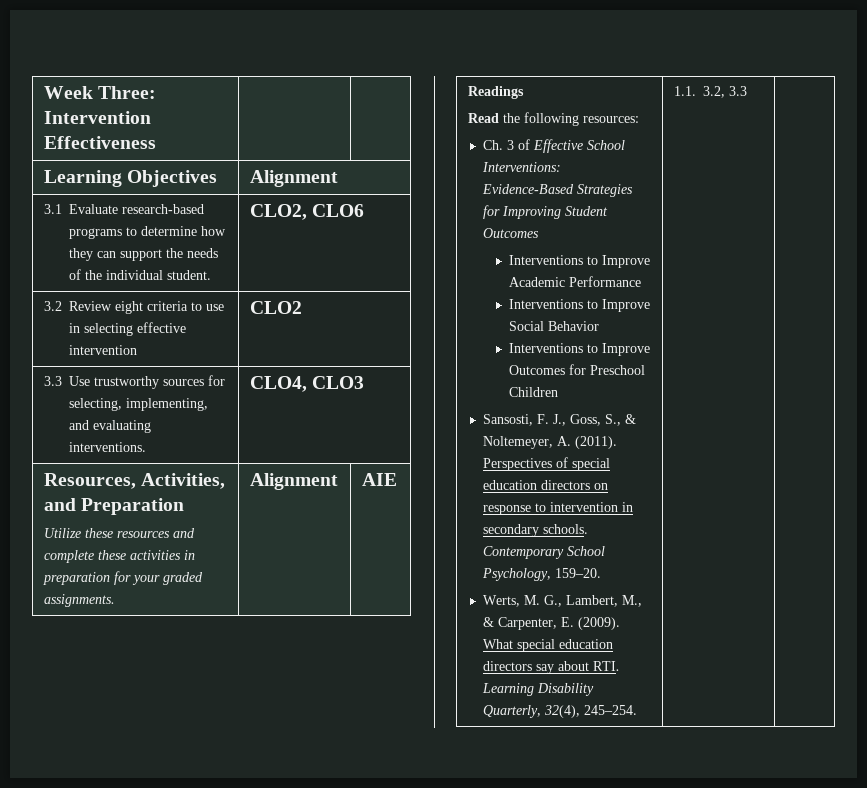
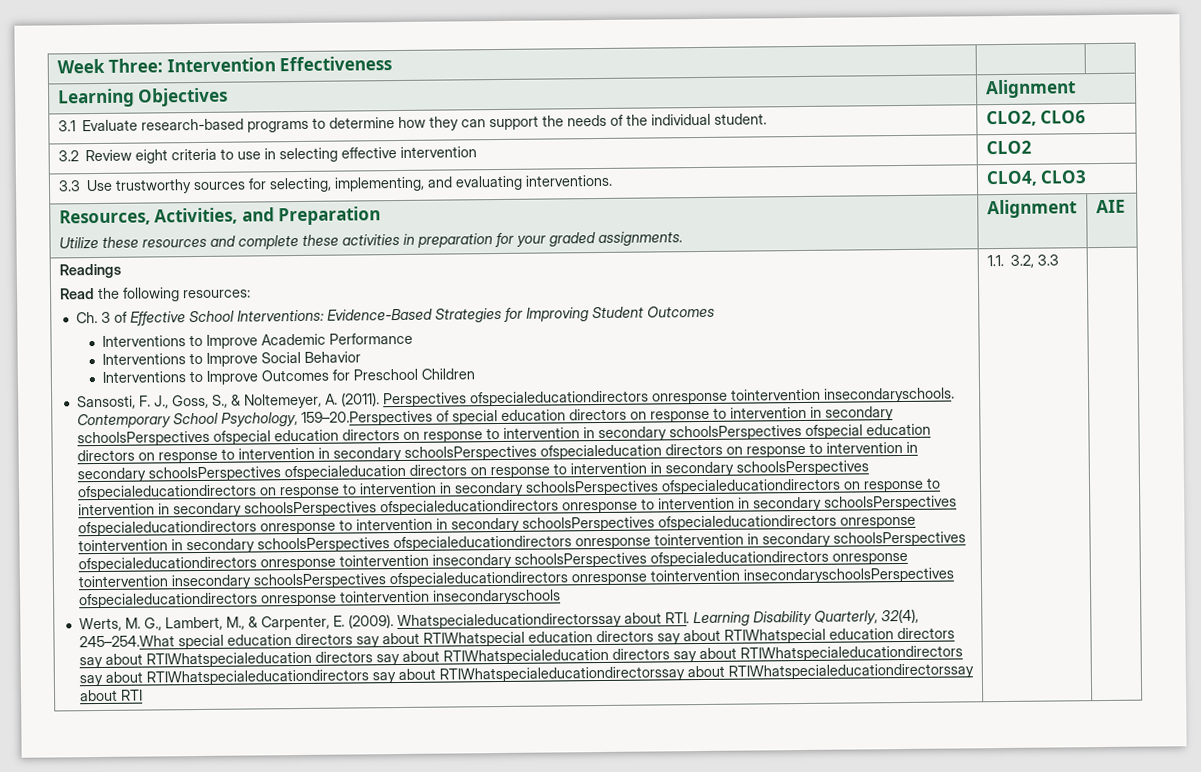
- Perspectives of special education directors on response to intervention in secondary schools. Contemporary School Psychology, 159–20.
+ Perspectives ofspecialeducationdirectors onresponse tointervention insecondaryschools. Contemporary School Psychology, 159–20.Perspectives of special education directors on response to intervention in secondary schoolsPerspectives ofspecial education directors on response to intervention in secondary schoolsPerspectives ofspecial education directors on response to intervention in secondary schoolsPerspectives ofspecialeducation directors on response to intervention in secondary schoolsPerspectives ofspecialeducation directors on response to intervention in secondary schoolsPerspectives ofspecialeducationdirectors on response to intervention in secondary schoolsPerspectives ofspecialeducationdirectors on response to intervention in secondary schoolsPerspectives ofspecialeducationdirectors onresponse to intervention in secondary schoolsPerspectives ofspecialeducationdirectors onresponse to intervention in secondary schoolsPerspectives ofspecialeducationdirectors onresponse tointervention in secondary schoolsPerspectives ofspecialeducationdirectors onresponse tointervention in secondary schoolsPerspectives ofspecialeducationdirectors onresponse tointervention insecondary schoolsPerspectives ofspecialeducationdirectors onresponse tointervention insecondary schoolsPerspectives ofspecialeducationdirectors onresponse tointervention insecondaryschoolsPerspectives ofspecialeducationdirectors onresponse tointervention insecondaryschools
- What special education directors say about RTI. Learning Disability Quarterly, 32(4), 245–254.
+ Whatspecialeducationdirectorssay about RTI. Learning Disability Quarterly, 32(4), 245–254.What special education directors say about RTIWhatspecial education directors say about RTIWhatspecial education directors say about RTIWhatspecialeducation directors say about RTIWhatspecialeducation directors say about RTIWhatspecialeducationdirectors say about RTIWhatspecialeducationdirectors say about RTIWhatspecialeducationdirectorssay about RTIWhatspecialeducationdirectorssay about RTI

